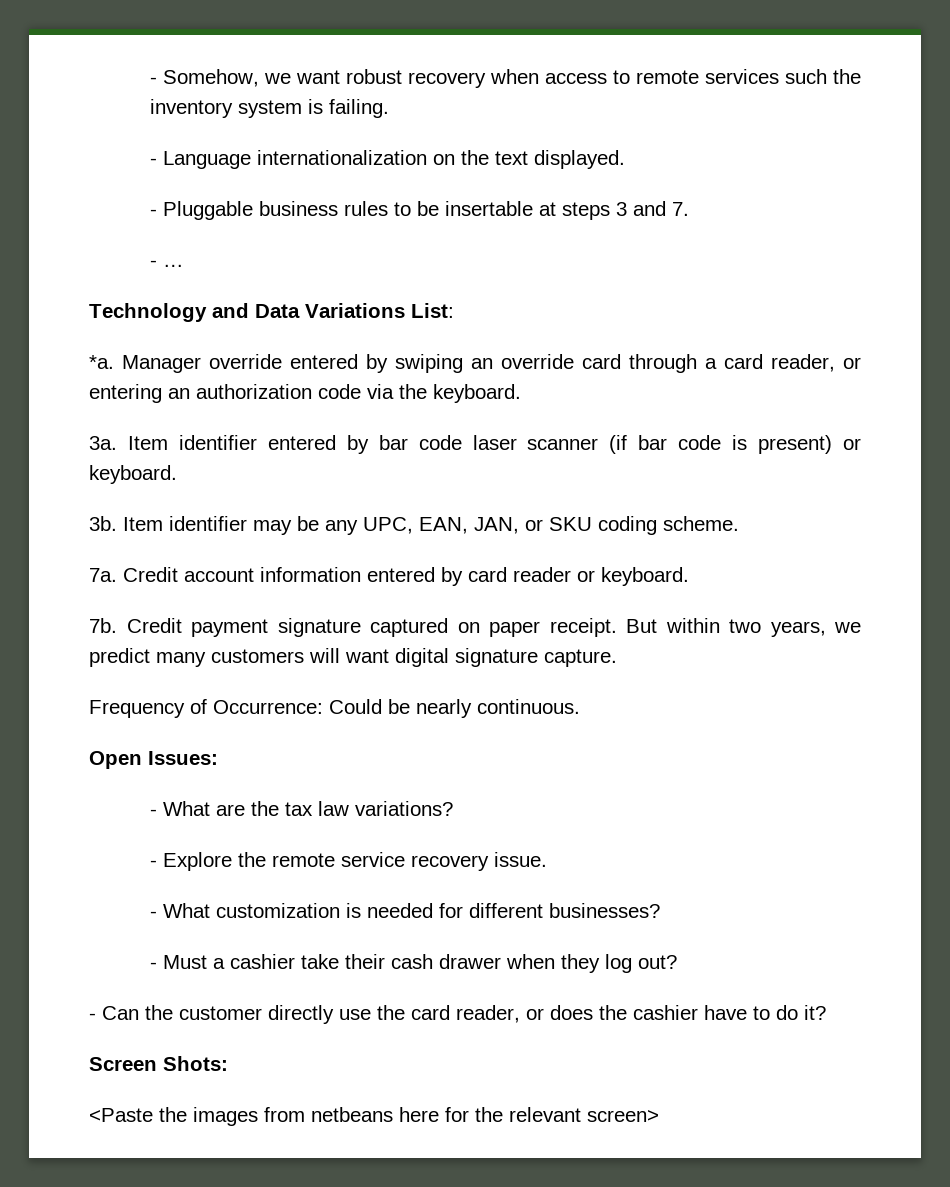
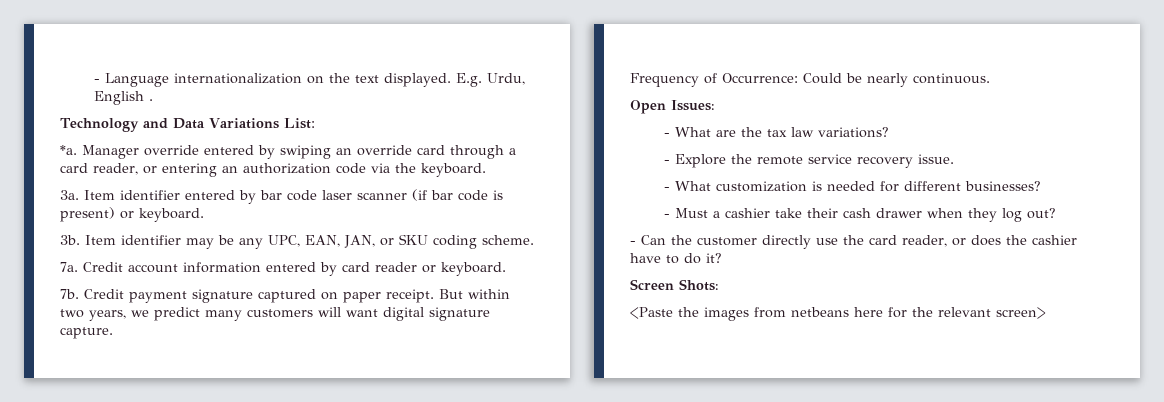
- - Somehow, we want robust recovery when access to remote services such the inventory system is failing.
- - Language internationalization on the text displayed.
- - Pluggable business rules to be insertable at steps 3 and 7.
- - …
+ - Language internationalization on the text displayed. E.g. Urdu, English .

